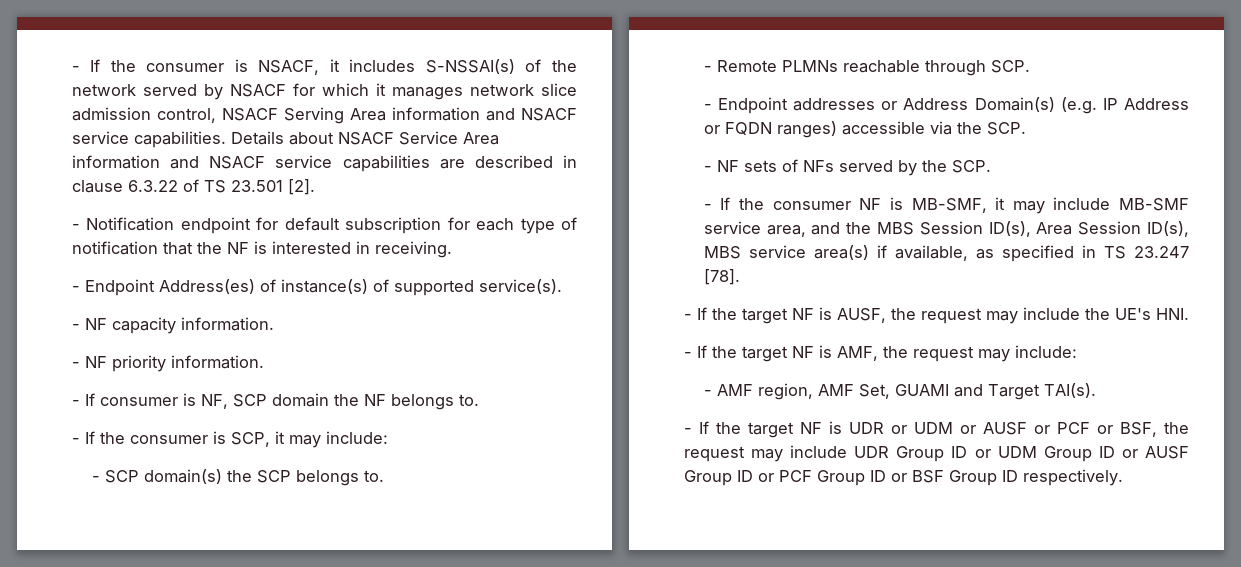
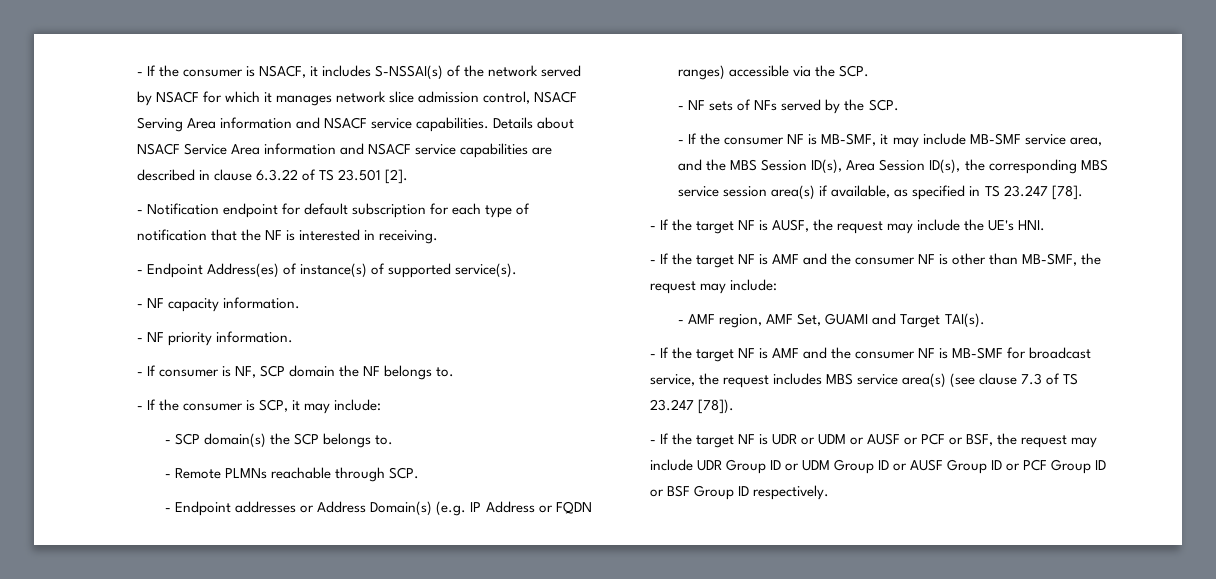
- - If the consumer NF is MB-SMF, it may include MB-SMF service area, and the MBS Session ID(s), Area Session ID(s), MBS service area(s) if available, as specified in TS 23.247 [78].
+ - If the consumer NF is MB-SMF, it may include MB-SMF service area, and the MBS Session ID(s), Area Session ID(s), the corresponding MBS service session area(s) if available, as specified in TS 23.247 [78].
- - If the target NF is AMF, the request may include:
+ - If the target NF is AMF and the consumer NF is other than MB-SMF, the request may include:
+ - If the target NF is AMF and the consumer NF is MB-SMF for broadcast service, the request includes MBS service area(s) (see clause 7.3 of TS 23.247 [78]).

